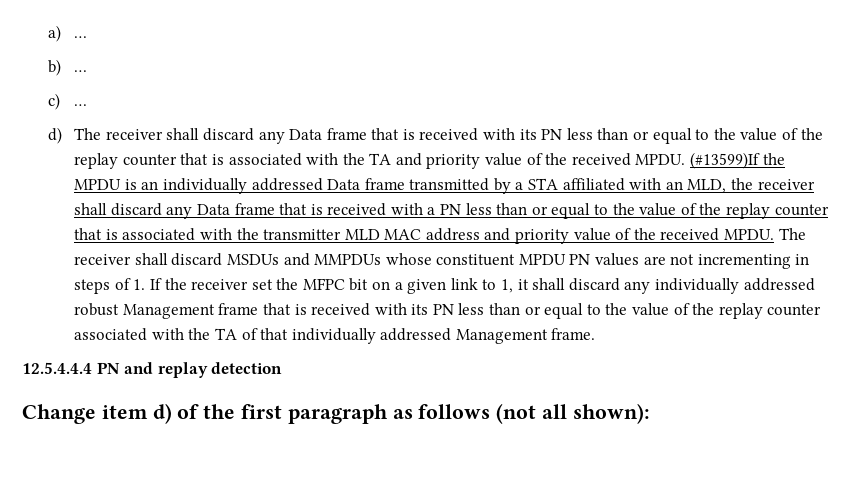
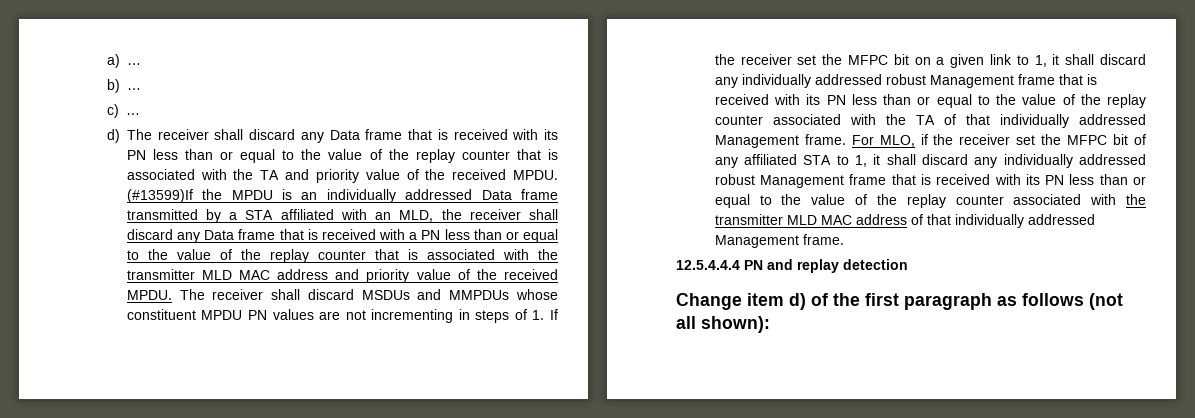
+ For MLO, if the receiver set the MFPC bit of any affiliated STA to 1, it shall discard any individually addressed robust Management frame that is received with its PN less than or equal to the value of the replay counter associated with the transmitter MLD MAC address of that individually addressed Management frame.

